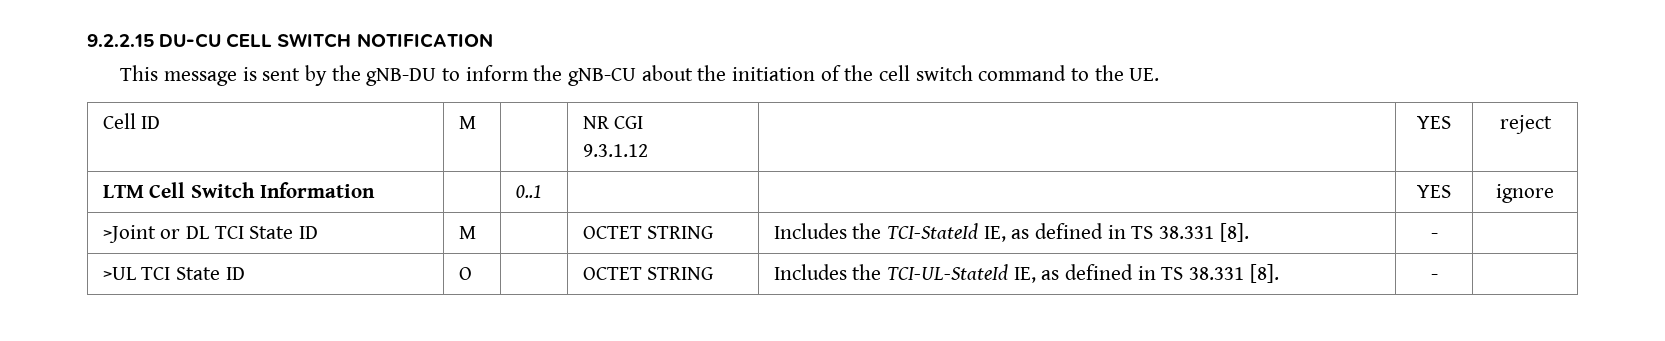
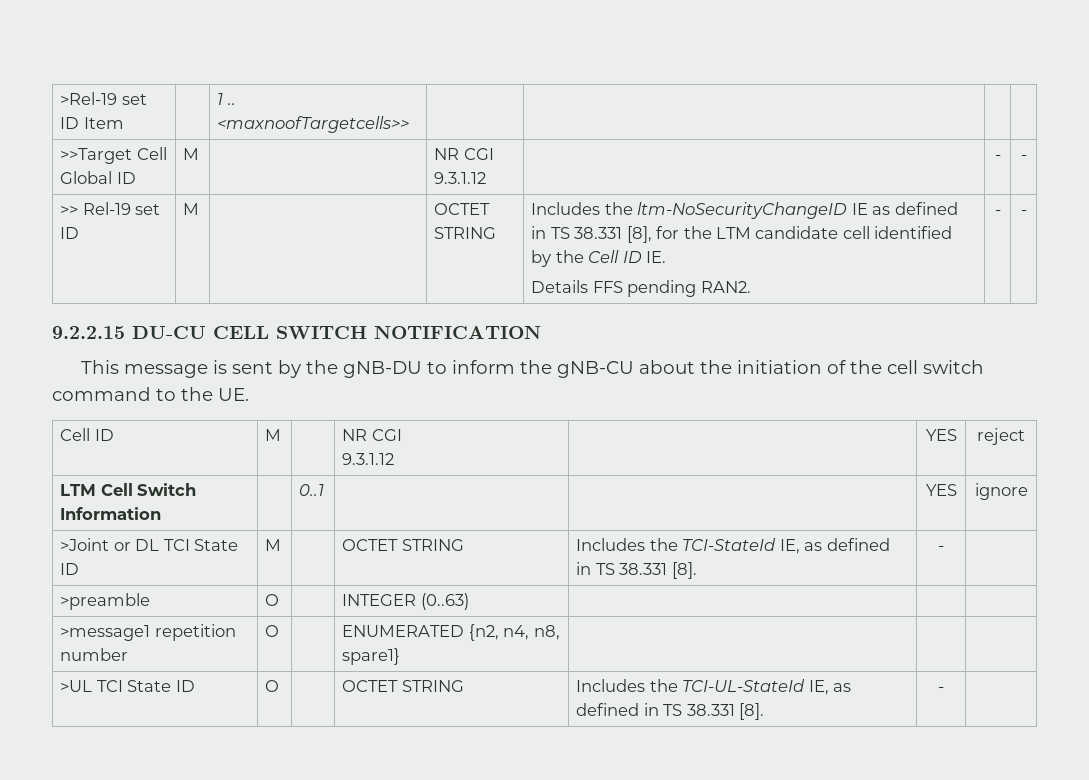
+ >Rel-19 set ID Item | | 1 .. <maxnoofTargetcells>> | | | |
+ >>Target Cell Global ID | M | | NR CGI 9.3.1.12 | | - | -
+ >> Rel-19 set ID | M | | OCTET STRING | Includes the ltm-NoSecurityChangeID IE as defined in TS 38.331 [8], for the LTM candidate cell identified by the Cell ID IE.
+ Details FFS pending RAN2. | - | -
+ >preamble | O | | INTEGER (0..63) | | |
+ >message1 repetition number | O | | ENUMERATED {n2, n4, n8, spare1} | | |

